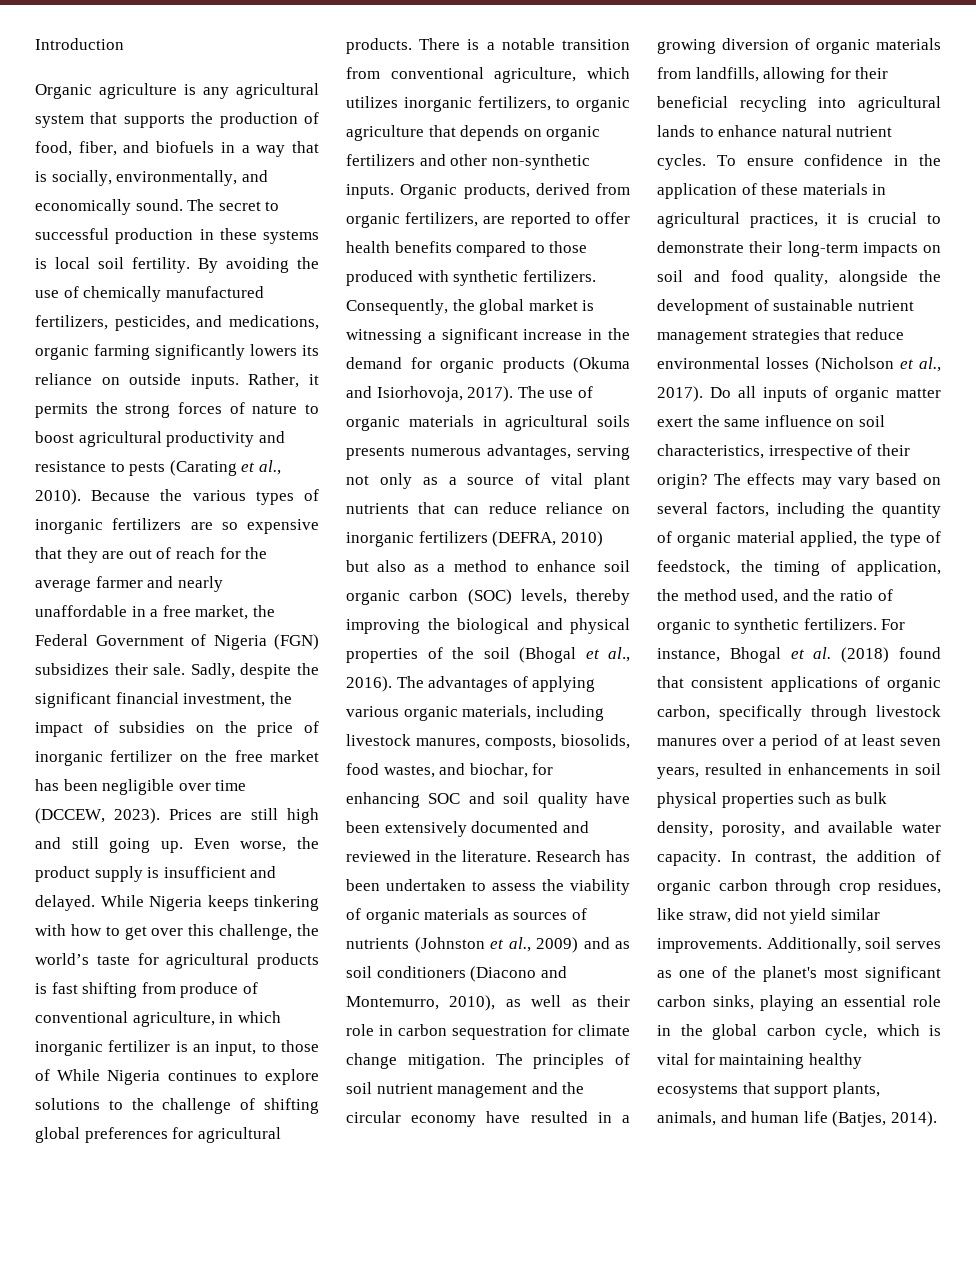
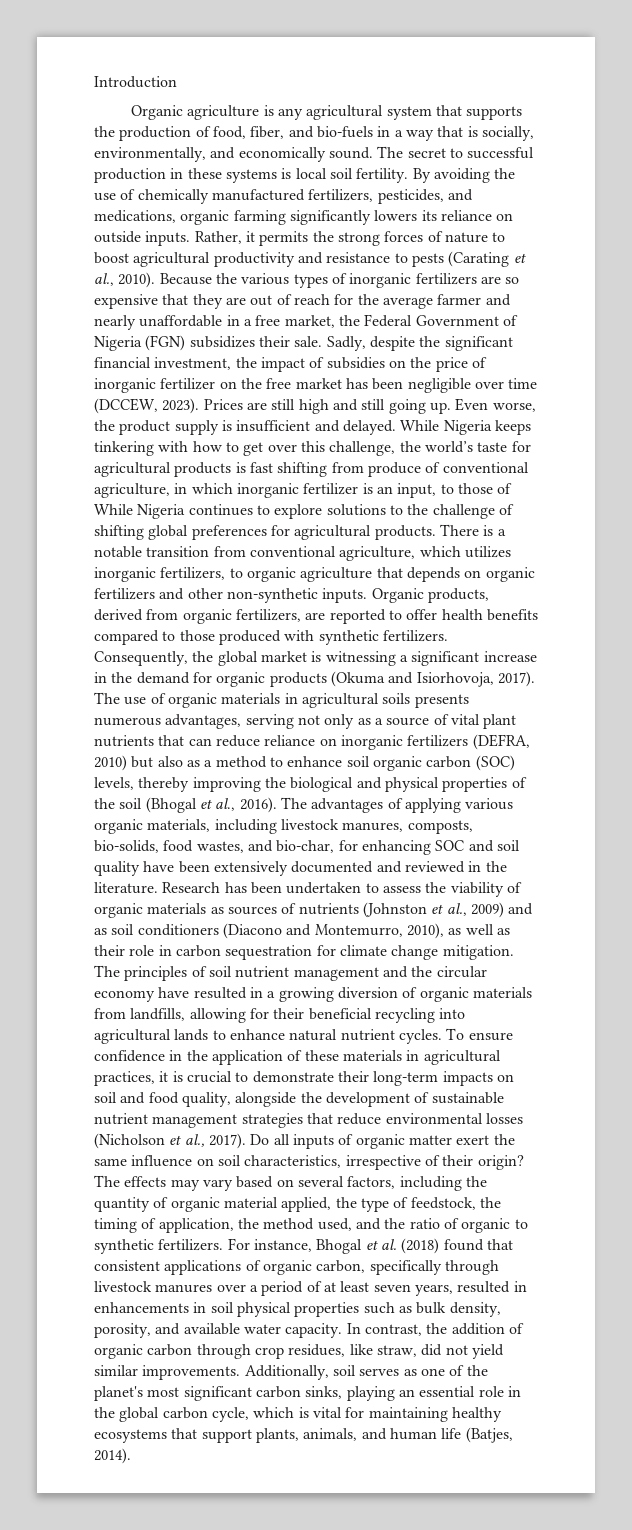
- Organic agriculture is any agricultural system that supports the production of food, fiber, and biofuels in a way that is socially, environmentally, and economically sound.
+ Organic agriculture is any agricultural system that supports the production of food, fiber, and bio-fuels in a way that is socially, environmentally, and economically sound.
- The advantages of applying various organic materials, including livestock manures, composts, biosolids, food wastes, and biochar, for enhancing SOC and soil quality have been extensively documented and reviewed in the literature.
+ The advantages of applying various organic materials, including livestock manures, composts, bio-solids, food wastes, and bio-char, for enhancing SOC and soil quality have been extensively documented and reviewed in the literature.

